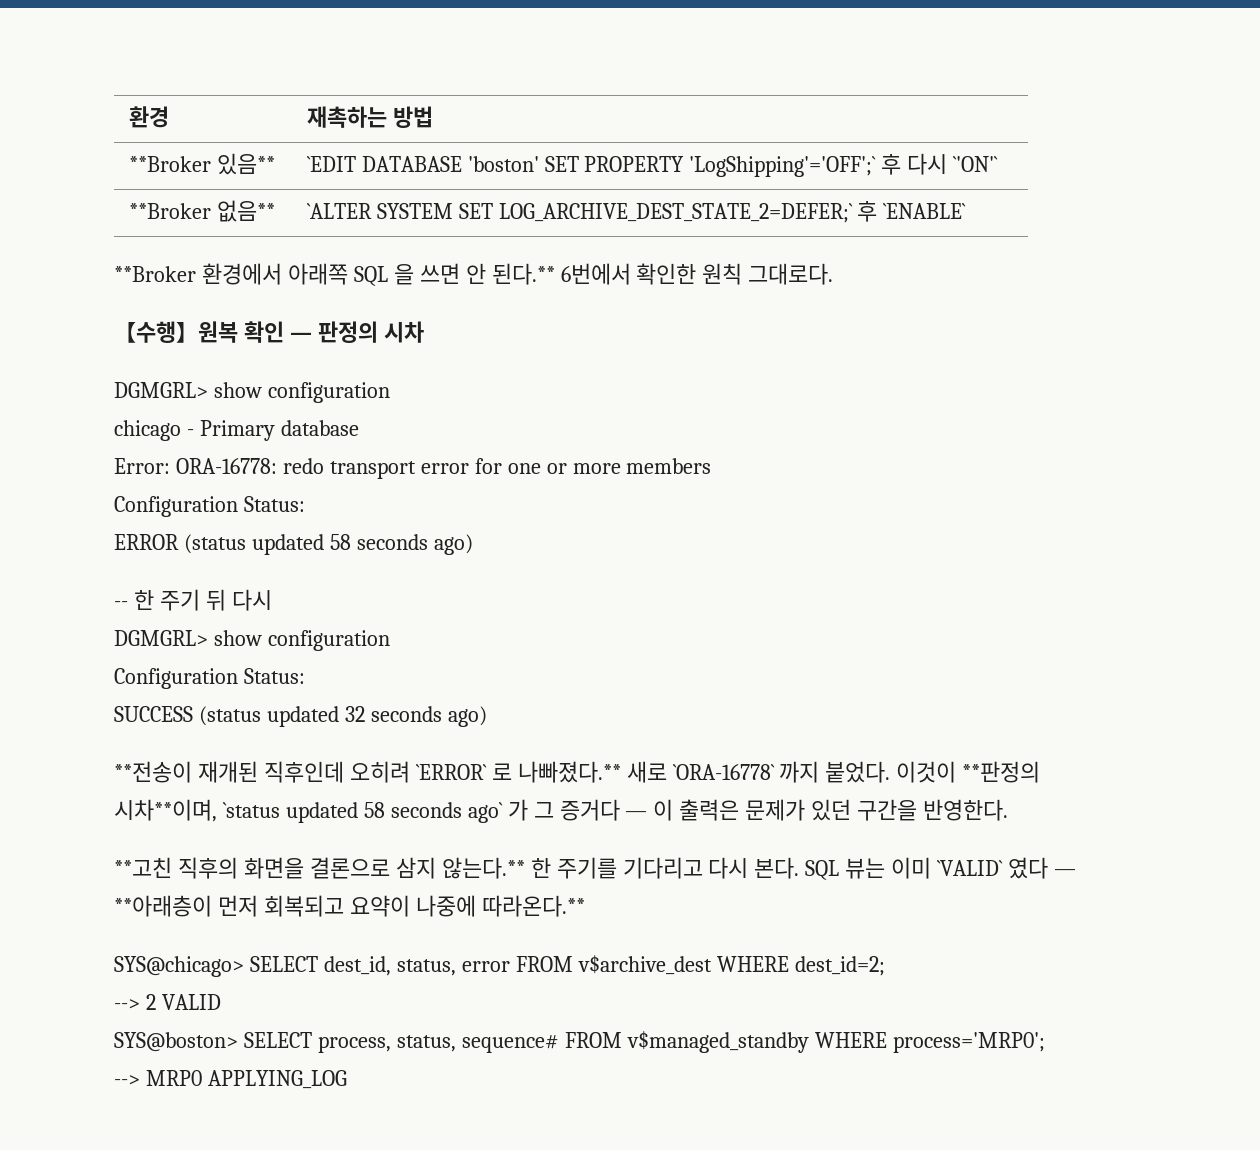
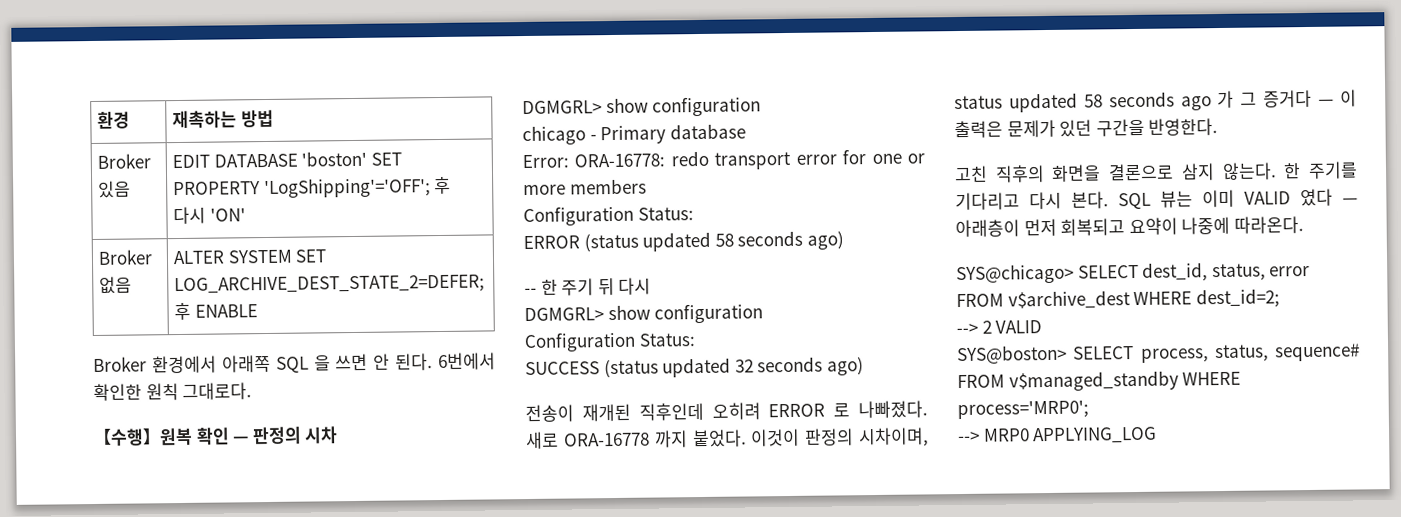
- **Broker 있음** | `EDIT DATABASE 'boston' SET PROPERTY 'LogShipping'='OFF';` 후 다시 `'ON'`
- **Broker 없음** | `ALTER SYSTEM SET LOG_ARCHIVE_DEST_STATE_2=DEFER;` 후 `ENABLE`
- **Broker 환경에서 아래쪽 SQL 을 쓰면 안 된다.** 6번에서 확인한 원칙 그대로다.
+ Broker 있음 | EDIT DATABASE 'boston' SET PROPERTY 'LogShipping'='OFF'; 후 다시 'ON'
+ Broker 없음 | ALTER SYSTEM SET LOG_ARCHIVE_DEST_STATE_2=DEFER; 후 ENABLE
+ Broker 환경에서 아래쪽 SQL 을 쓰면 안 된다. 6번에서 확인한 원칙 그대로다.
- **전송이 재개된 직후인데 오히려 `ERROR` 로 나빠졌다.** 새로 `ORA-16778` 까지 붙었다. 이것이 **판정의 시차**이며, `status updated 58 seconds ago` 가 그 증거다 — 이 출력은 문제가 있던 구간을 반영한다.
+ 전송이 재개된 직후인데 오히려 ERROR 로 나빠졌다. 새로 ORA-16778 까지 붙었다. 이것이 판정의 시차이며, status updated 58 seconds ago 가 그 증거다 — 이 출력은 문제가 있던 구간을 반영한다.
- **고친 직후의 화면을 결론으로 삼지 않는다.** 한 주기를 기다리고 다시 본다.
+ 고친 직후의 화면을 결론으로 삼지 않는다. 한 주기를 기다리고 다시 본다.
- SQL 뷰는 이미 `VALID` 였다 — **아래층이 먼저 회복되고 요약이 나중에 따라온다.**
+ SQL 뷰는 이미 VALID 였다 — 아래층이 먼저 회복되고 요약이 나중에 따라온다.

